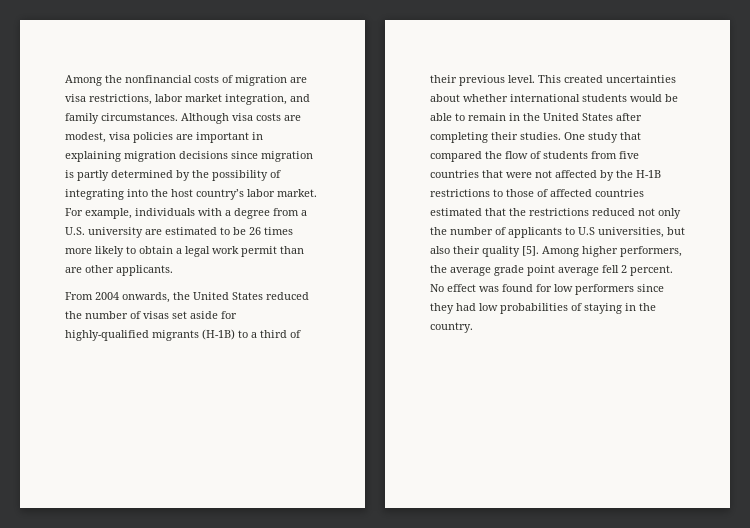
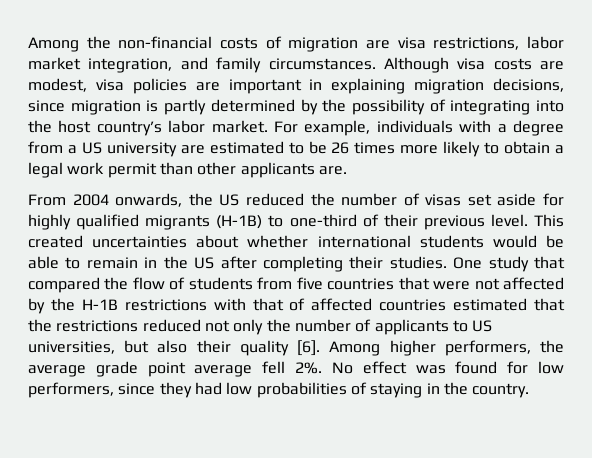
- Among the nonfinancial costs of migration are visa restrictions, labor market integration, and family circumstances.
+ Among the non-financial costs of migration are visa restrictions, labor market integration, and family circumstances.
- Although visa costs are modest, visa policies are important in explaining migration decisions since migration is partly determined by the possibility of integrating into the host country’s labor market.
+ Although visa costs are modest, visa policies are important in explaining migration decisions, since migration is partly determined by the possibility of integrating into the host country’s labor market.
- For example, individuals with a degree from a U.S. university are estimated to be 26 times more likely to obtain a legal work permit than are other applicants.
+ For example, individuals with a degree from a US university are estimated to be 26 times more likely to obtain a legal work permit than other applicants are.
- From 2004 onwards, the United States reduced the number of visas set aside for highly-qualified migrants (H-1B) to a third of their previous level.
+ From 2004 onwards, the US reduced the number of visas set aside for highly qualified migrants (H-1B) to one-third of their previous level.
- This created uncertainties about whether international students would be able to remain in the United States after completing their studies.
+ This created uncertainties about whether international students would be able to remain in the US after completing their studies.
- One study that compared the flow of students from five countries that were not affected by the H-1B restrictions to those of affected countries estimated that the restrictions reduced not only the number of applicants to U.S universities, but also their quality [5].
+ One study that compared the flow of students from five countries that were not affected by the H-1B restrictions with that of affected countries estimated that the restrictions reduced not only the number of applicants to US universities, but also their quality [6].
- Among higher performers, the average grade point average fell 2 percent.
+ Among higher performers, the average grade point average fell 2%.
- No effect was found for low performers since they had low probabilities of staying in the country.
+ No effect was found for low performers, since they had low probabilities of staying in the country.

